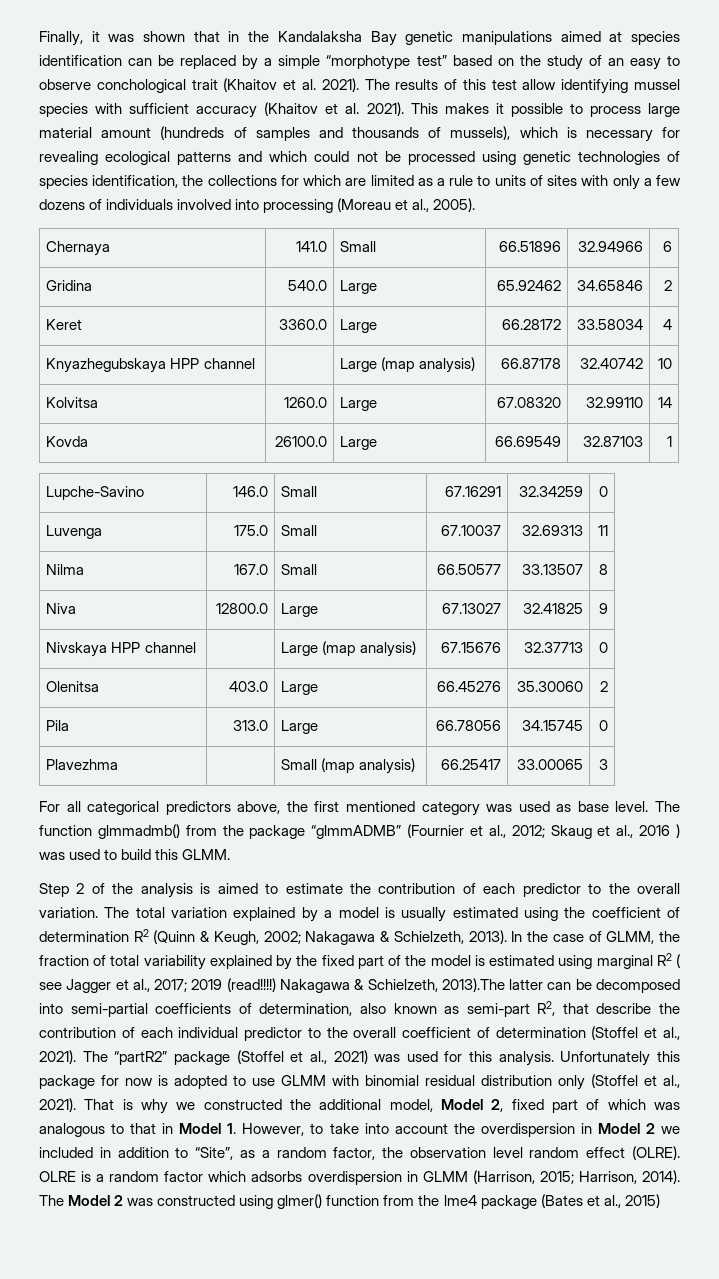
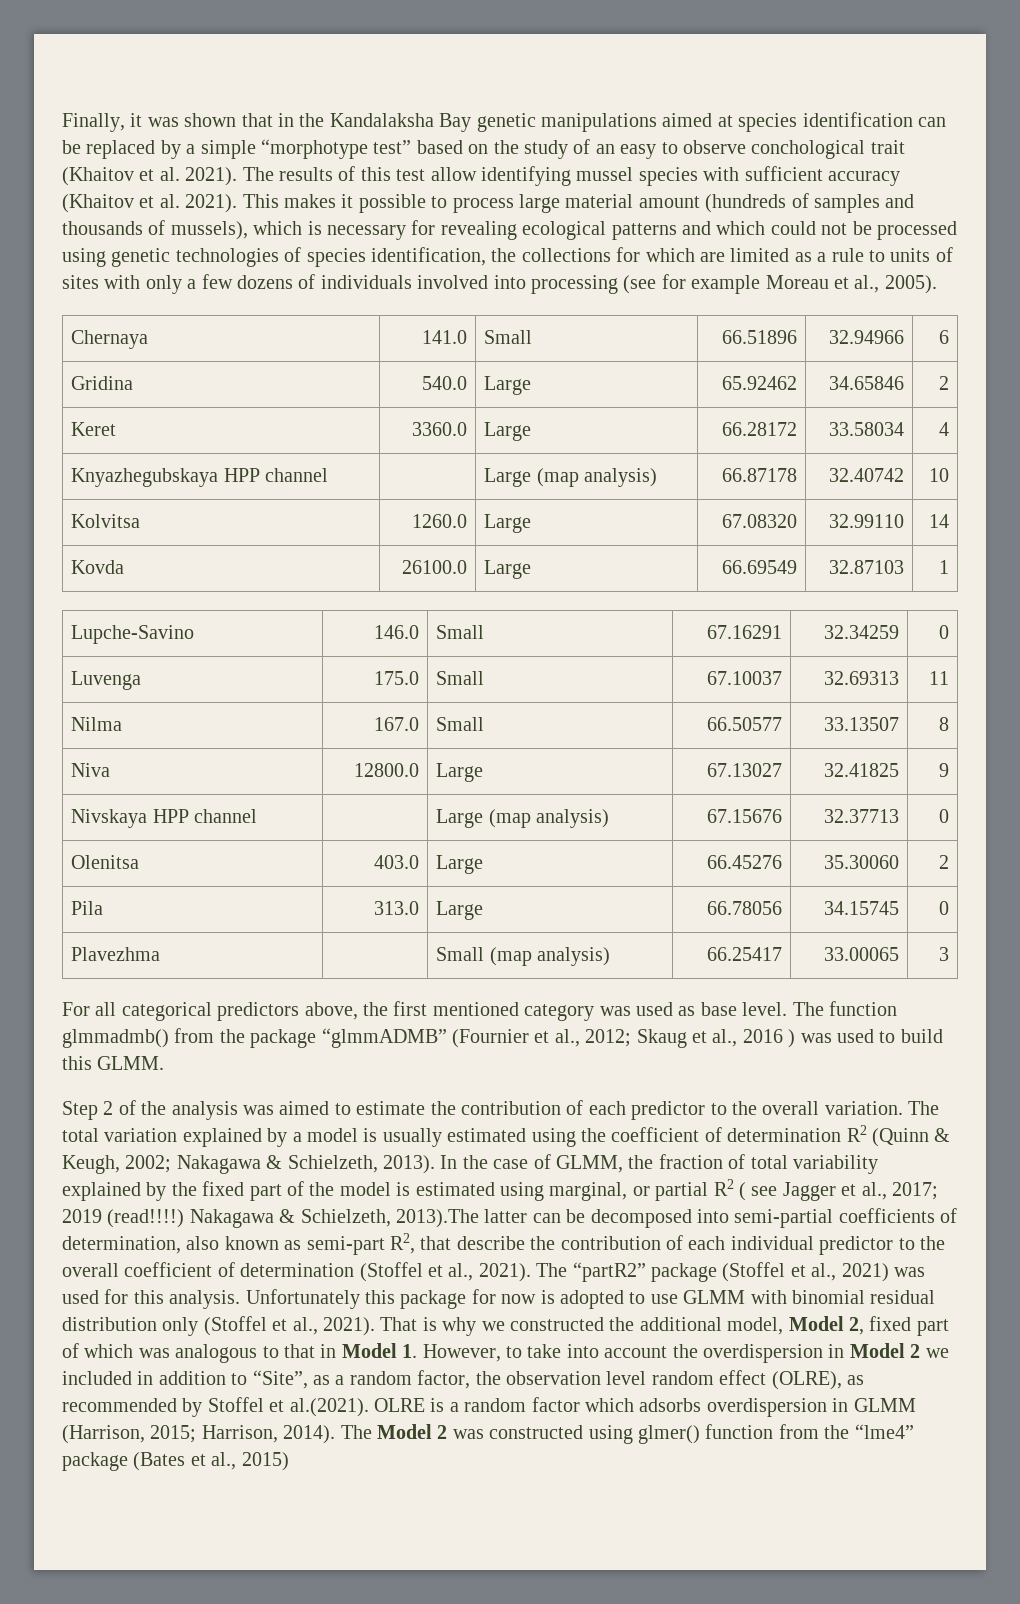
- This makes it possible to process large material amount (hundreds of samples and thousands of mussels), which is necessary for revealing ecological patterns and which could not be processed using genetic technologies of species identification, the collections for which are limited as a rule to units of sites with only a few dozens of individuals involved into processing (Moreau et al., 2005).
+ This makes it possible to process large material amount (hundreds of samples and thousands of mussels), which is necessary for revealing ecological patterns and which could not be processed using genetic technologies of species identification, the collections for which are limited as a rule to units of sites with only a few dozens of individuals involved into processing (see for example Moreau et al., 2005).
- Step 2 of the analysis is aimed to estimate the contribution of each predictor to the overall variation.
+ Step 2 of the analysis was aimed to estimate the contribution of each predictor to the overall variation.
- In the case of GLMM, the fraction of total variability explained by the fixed part of the model is estimated using marginal R2 ( see Jagger et al., 2017; 2019 (read!!!!)
+ In the case of GLMM, the fraction of total variability explained by the fixed part of the model is estimated using marginal, or partial R2 ( see Jagger et al., 2017; 2019 (read!!!!)
- That is why we constructed the additional model, Model 2, fixed part of which was analogous to that in Model 1. However, to take into account the overdispersion in Model 2 we included in addition to “Site”, as a random factor, the observation level random effect (OLRE). OLRE is a random factor which adsorbs overdispersion in GLMM (Harrison, 2015; Harrison, 2014).
+ That is why we constructed the additional model, Model 2, fixed part of which was analogous to that in Model 1. However, to take into account the overdispersion in Model 2 we included in addition to “Site”, as a random factor, the observation level random effect (OLRE), as recommended by Stoffel et al.(2021). OLRE is a random factor which adsorbs overdispersion in GLMM (Harrison, 2015; Harrison, 2014).
- The Model 2 was constructed using glmer() function from the lme4 package (Bates et al., 2015)
+ The Model 2 was constructed using glmer() function from the “lme4” package (Bates et al., 2015)

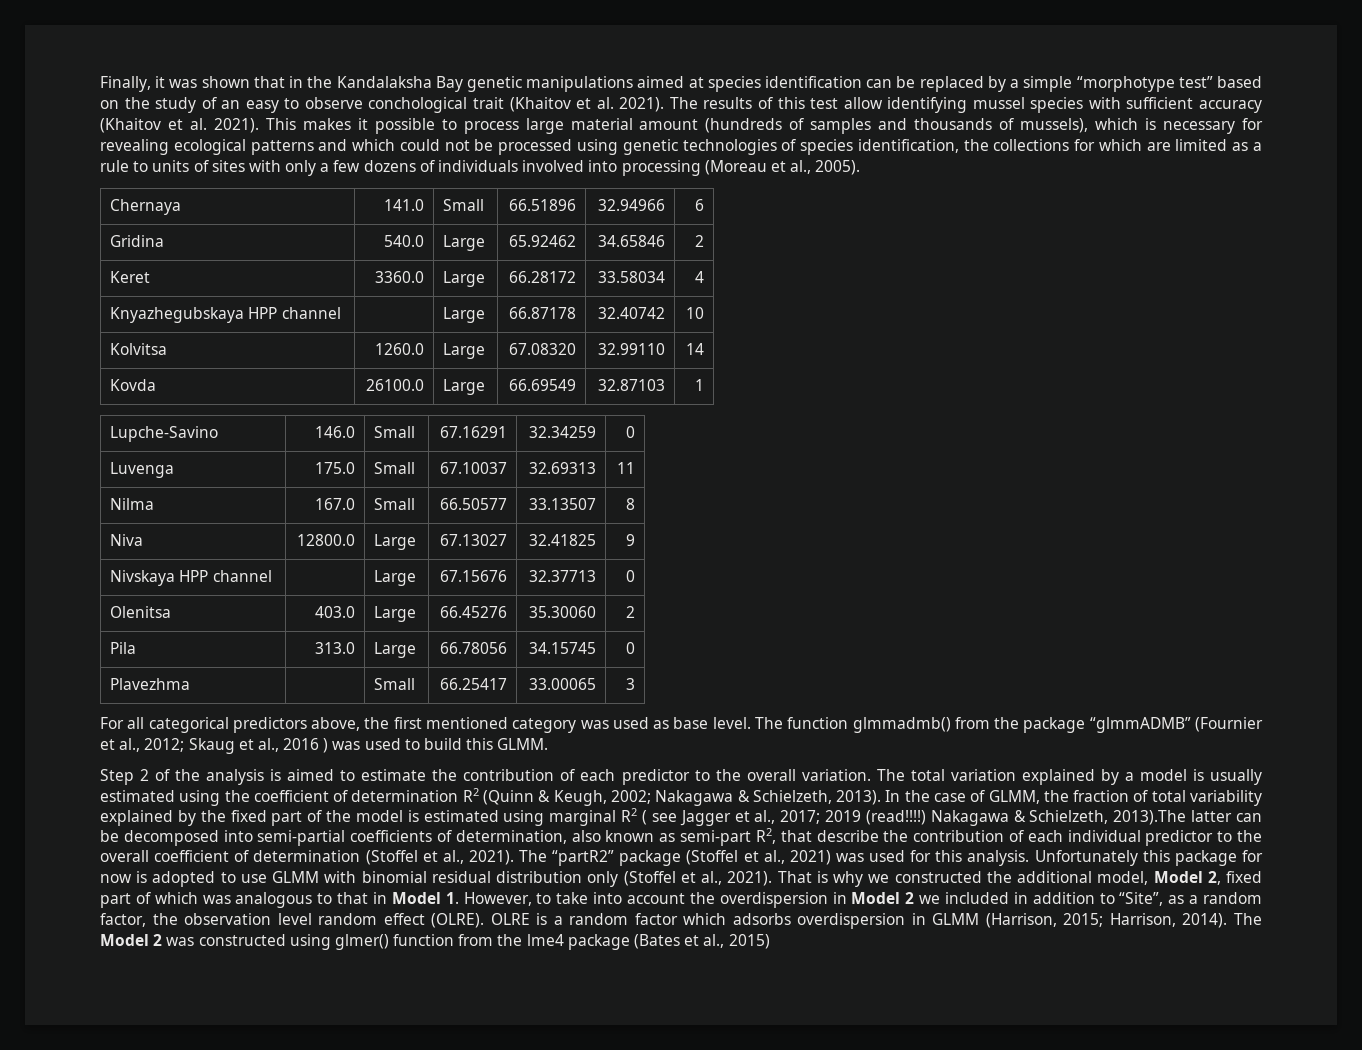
- This makes it possible to process large material amount (hundreds of samples and thousands of mussels), which is necessary for revealing ecological patterns and which could not be processed using genetic technologies of species identification, the collections for which are limited as a rule to units of sites with only a few dozens of individuals involved into processing (see for example Moreau et al., 2005).
+ This makes it possible to process large material amount (hundreds of samples and thousands of mussels), which is necessary for revealing ecological patterns and which could not be processed using genetic technologies of species identification, the collections for which are limited as a rule to units of sites with only a few dozens of individuals involved into processing (Moreau et al., 2005).
- Knyazhegubskaya HPР channel | | Large (map analysis) | 66.87178 | 32.40742 | 10
+ Knyazhegubskaya HPР channel | | Large | 66.87178 | 32.40742 | 10
- Nivskaya HPР channel | | Large (map analysis) | 67.15676 | 32.37713 | 0
+ Nivskaya HPР channel | | Large | 67.15676 | 32.37713 | 0
- Plavezhma | | Small (map analysis) | 66.25417 | 33.00065 | 3
+ Plavezhma | | Small | 66.25417 | 33.00065 | 3
- Step 2 of the analysis was aimed to estimate the contribution of each predictor to the overall variation.
+ Step 2 of the analysis is aimed to estimate the contribution of each predictor to the overall variation.
- In the case of GLMM, the fraction of total variability explained by the fixed part of the model is estimated using marginal, or partial R2 ( see Jagger et al., 2017; 2019 (read!!!!)
+ In the case of GLMM, the fraction of total variability explained by the fixed part of the model is estimated using marginal R2 ( see Jagger et al., 2017; 2019 (read!!!!)
- That is why we constructed the additional model, Model 2, fixed part of which was analogous to that in Model 1. However, to take into account the overdispersion in Model 2 we included in addition to “Site”, as a random factor, the observation level random effect (OLRE), as recommended by Stoffel et al.(2021). OLRE is a random factor which adsorbs overdispersion in GLMM (Harrison, 2015; Harrison, 2014).
+ That is why we constructed the additional model, Model 2, fixed part of which was analogous to that in Model 1. However, to take into account the overdispersion in Model 2 we included in addition to “Site”, as a random factor, the observation level random effect (OLRE). OLRE is a random factor which adsorbs overdispersion in GLMM (Harrison, 2015; Harrison, 2014).
- The Model 2 was constructed using glmer() function from the “lme4” package (Bates et al., 2015)
+ The Model 2 was constructed using glmer() function from the lme4 package (Bates et al., 2015)

